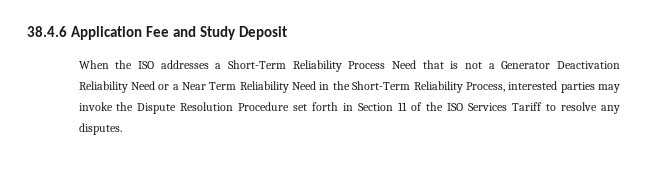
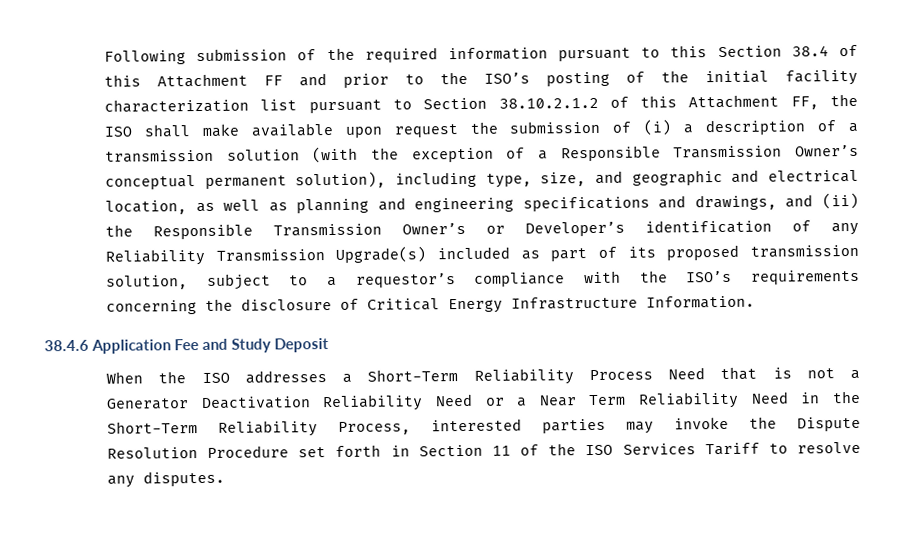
+ Following submission of the required information pursuant to this Section 38.4 of this Attachment FF and prior to the ISO’s posting of the initial facility characterization list pursuant to Section 38.10.2.1.2 of this Attachment FF, the ISO shall make available upon request the submission of (i) a description of a transmission solution (with the exception of a Responsible Transmission Owner’s conceptual permanent solution), including type, size, and geographic and electrical location, as well as planning and engineering specifications and drawings, and (ii) the Responsible Transmission Owner’s or Developer’s identification of any Reliability Transmission Upgrade(s) included as part of its proposed transmission solution, subject to a requestor’s compliance with the ISO’s requirements concerning the disclosure of Critical Energy Infrastructure Information.

